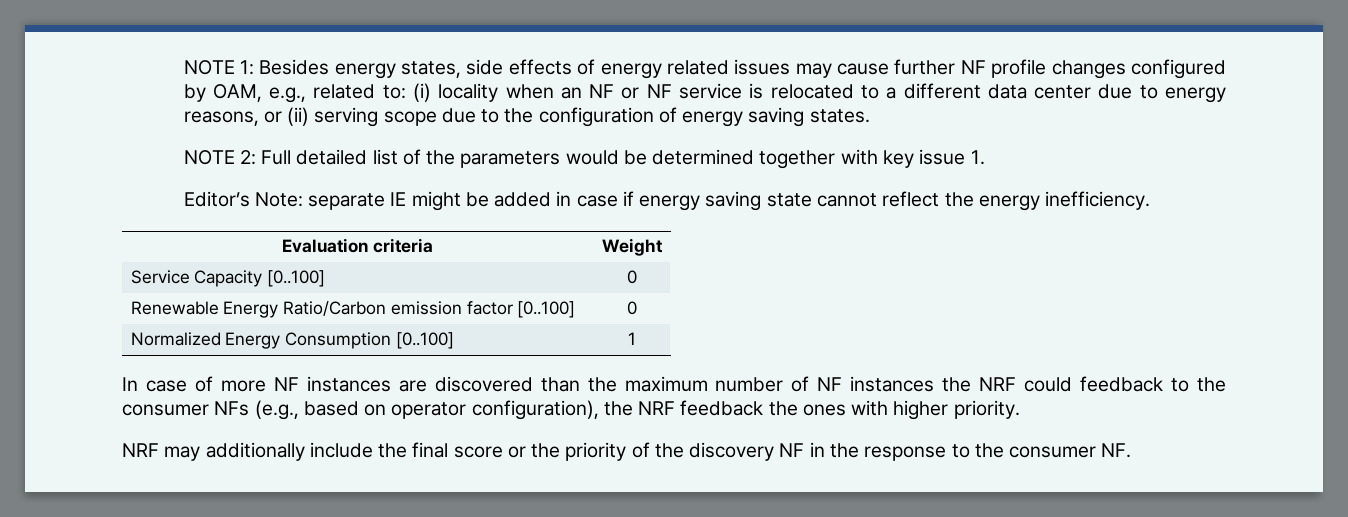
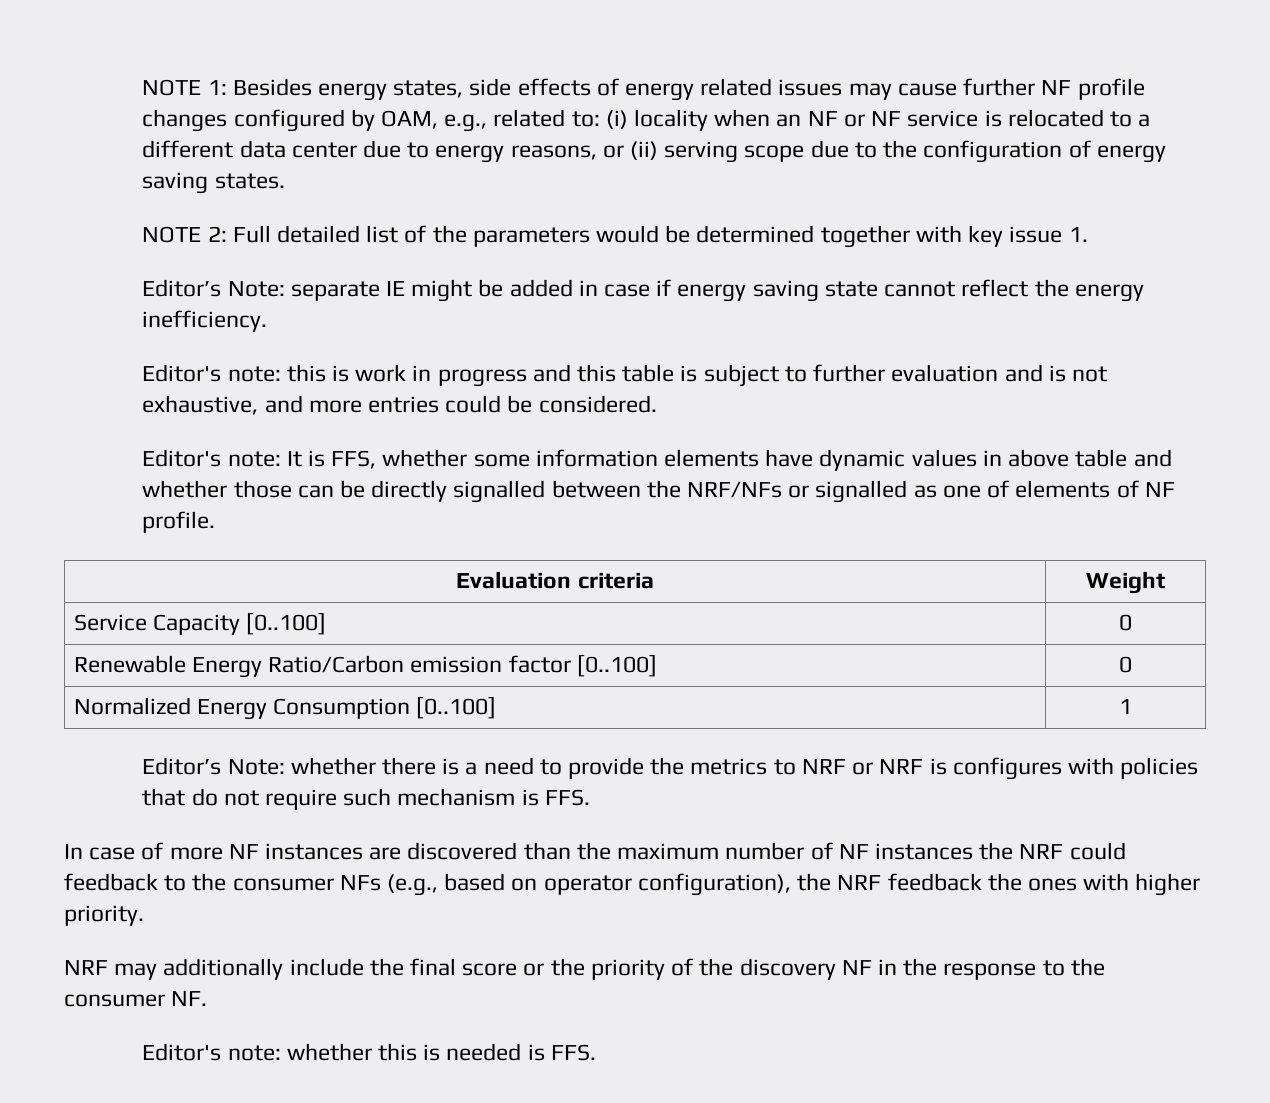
+ Editor's note: this is work in progress and this table is subject to further evaluation and is not exhaustive, and more entries could be considered.
+ Editor's note: It is FFS, whether some information elements have dynamic values in above table and whether those can be directly signalled between the NRF/NFs or signalled as one of elements of NF profile.
+ Editor’s Note: whether there is a need to provide the metrics to NRF or NRF is configures with policies that do not require such mechanism is FFS.
+ Editor's note: whether this is needed is FFS.

